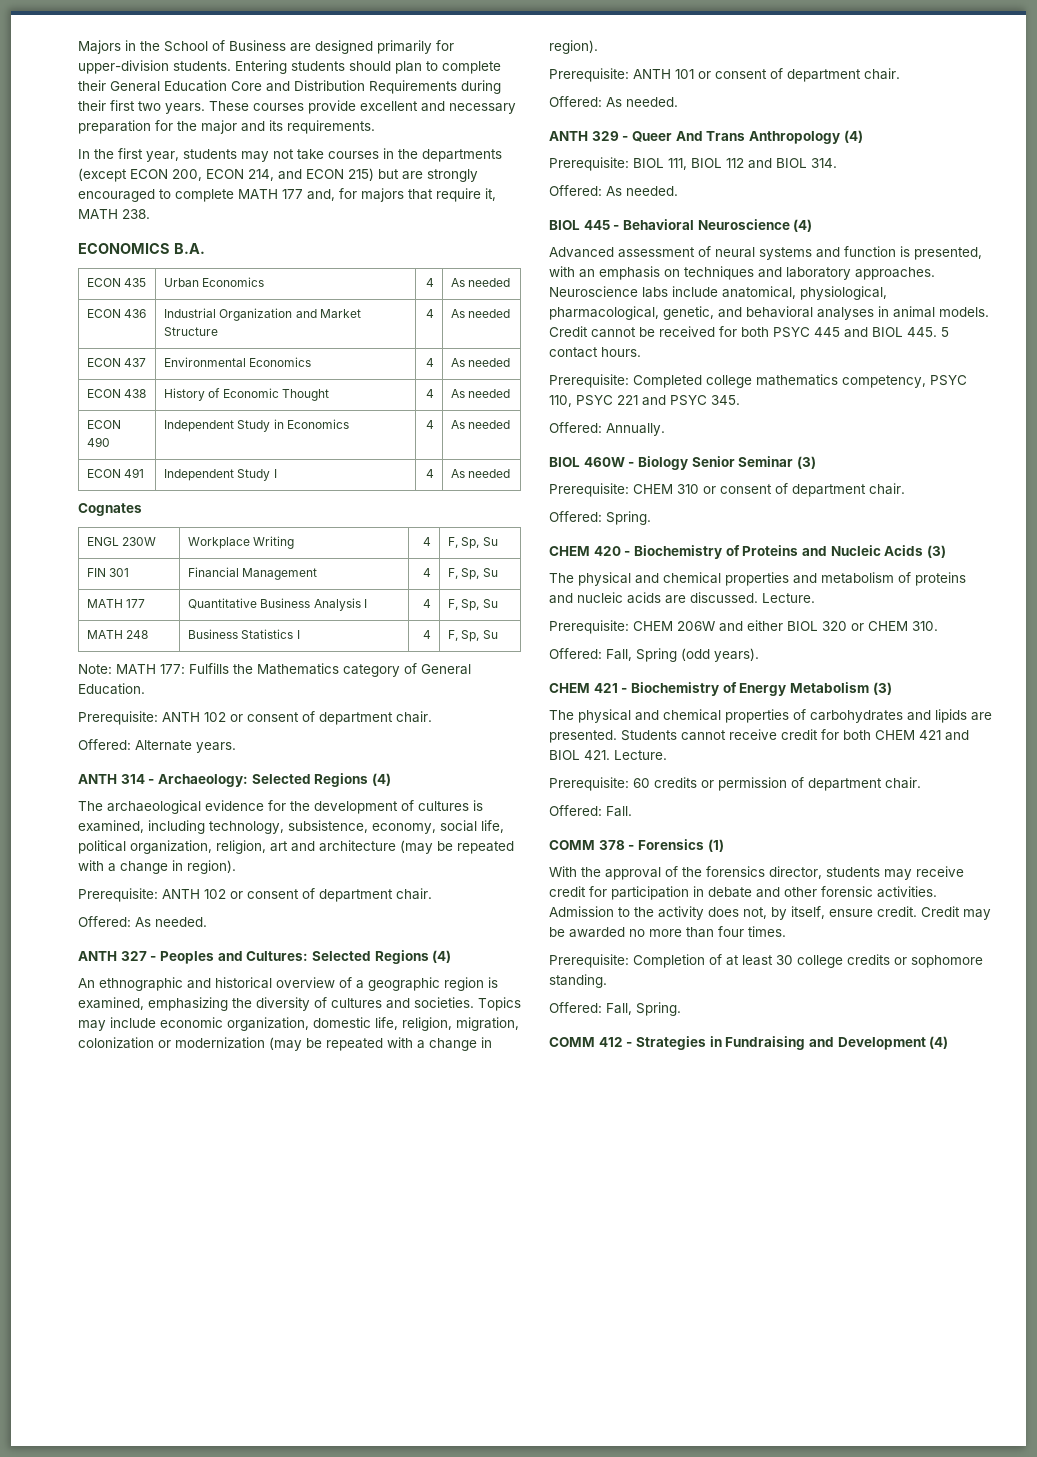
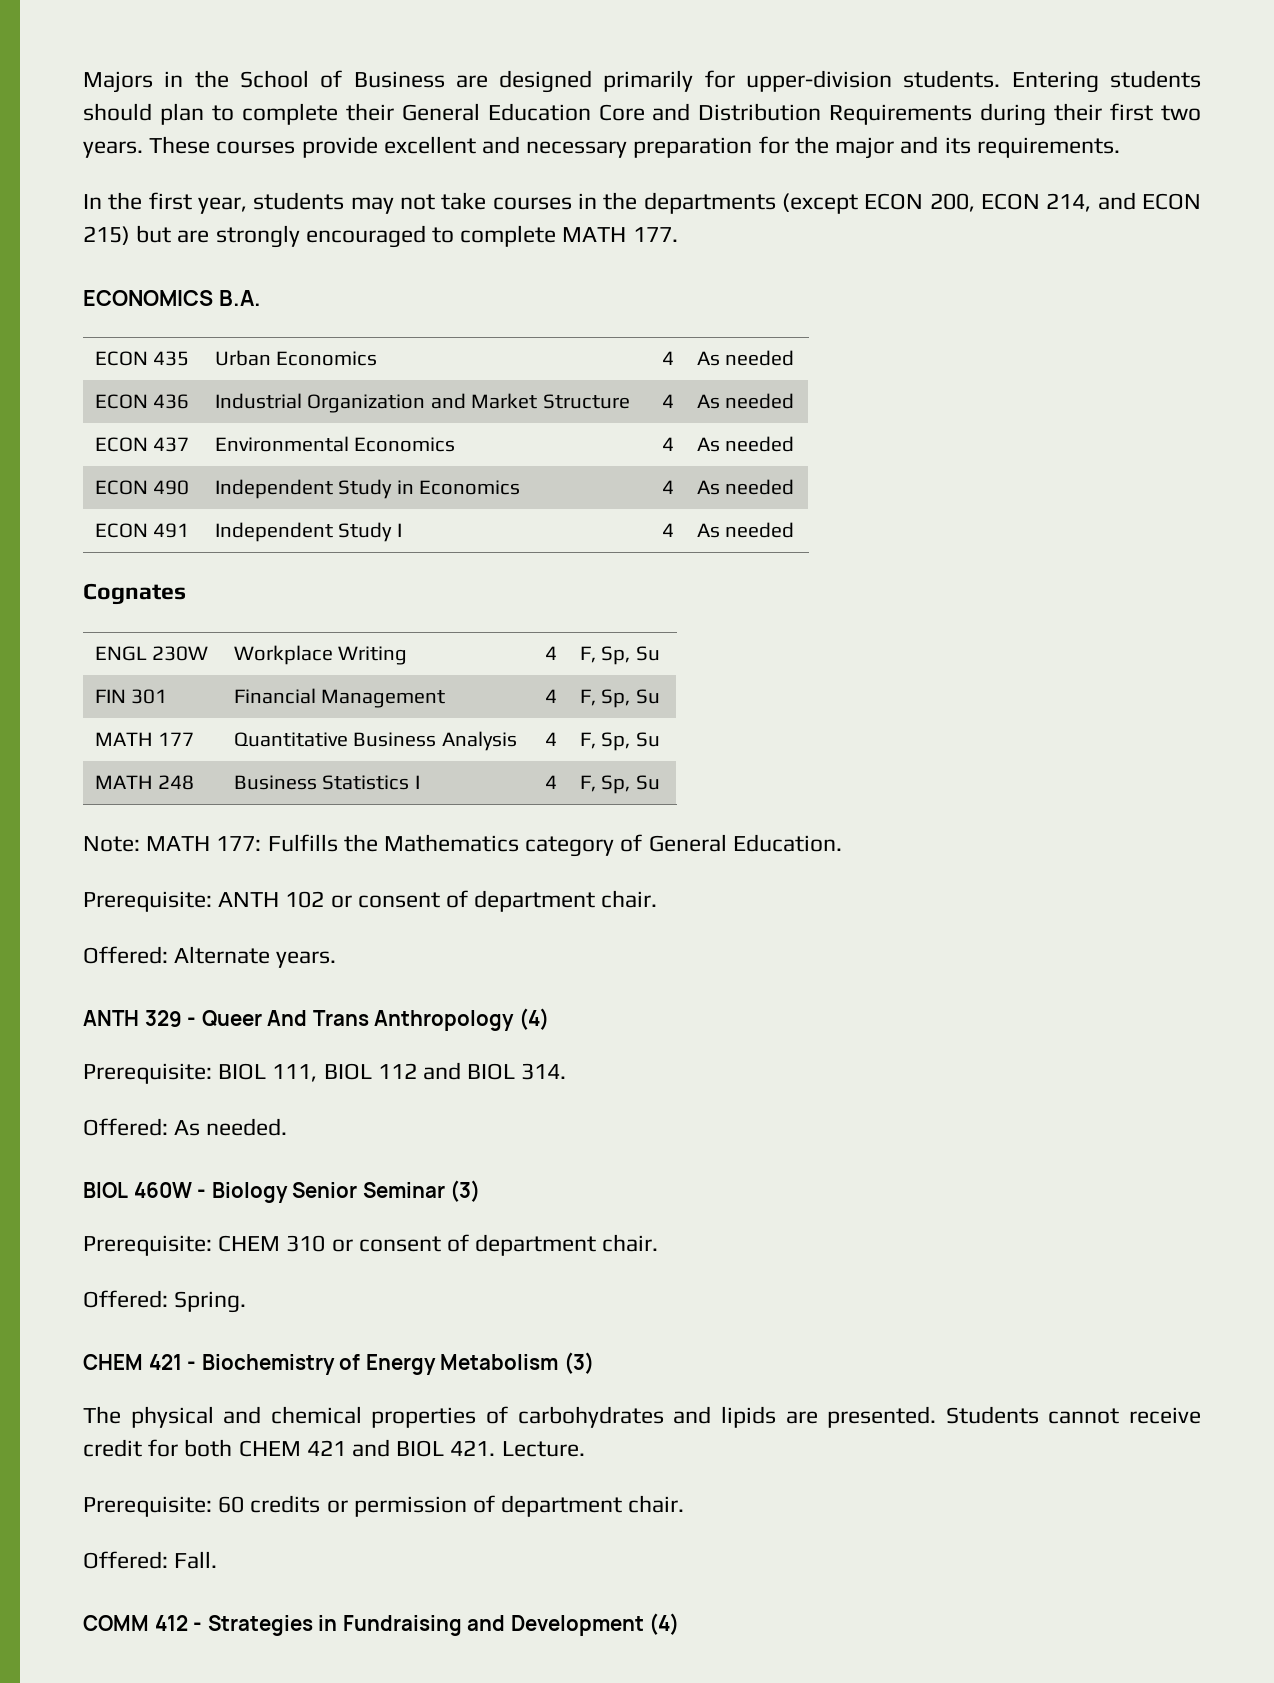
- In the first year, students may not take courses in the departments (except ECON 200, ECON 214, and ECON 215) but are strongly encouraged to complete MATH 177 and, for majors that require it, MATH 238.
+ In the first year, students may not take courses in the departments (except ECON 200, ECON 214, and ECON 215) but are strongly encouraged to complete MATH 177.
- ECON 438 | History of Economic Thought | 4 | As needed
- MATH 177 | Quantitative Business Analysis I | 4 | F, Sp, Su
+ MATH 177 | Quantitative Business Analysis | 4 | F, Sp, Su
- ANTH 314 - Archaeology: Selected Regions (4)
- The archaeological evidence for the development of cultures is examined, including technology, subsistence, economy, social life, political organization, religion, art and architecture (may be repeated with a change in region).
- Prerequisite: ANTH 102 or consent of department chair.
- Offered: As needed.
- ANTH 327 - Peoples and Cultures: Selected Regions (4)
- An ethnographic and historical overview of a geographic region is examined, emphasizing the diversity of cultures and societies. Topics may include economic organization, domestic life, religion, migration, colonization or modernization (may be repeated with a change in region).
- Prerequisite: ANTH 101 or consent of department chair.
- Offered: As needed.
- BIOL 445 - Behavioral Neuroscience (4)
- Advanced assessment of neural systems and function is presented, with an emphasis on techniques and laboratory approaches. Neuroscience labs include anatomical, physiological, pharmacological, genetic, and behavioral analyses in animal models. Credit cannot be received for both PSYC 445 and BIOL 445. 5 contact hours.
- Prerequisite: Completed college mathematics competency, PSYC 110, PSYC 221 and PSYC 345.
- Offered: Annually.
- CHEM 420 - Biochemistry of Proteins and Nucleic Acids (3)
- The physical and chemical properties and metabolism of proteins and nucleic acids are discussed. Lecture.
- Prerequisite: CHEM 206W and either BIOL 320 or CHEM 310.
- Offered: Fall, Spring (odd years).
- COMM 378 - Forensics (1)
- With the approval of the forensics director, students may receive credit for participation in debate and other forensic activities. Admission to the activity does not, by itself, ensure credit. Credit may be awarded no more than four times.
- Prerequisite: Completion of at least 30 college credits or sophomore standing.
- Offered: Fall, Spring.

